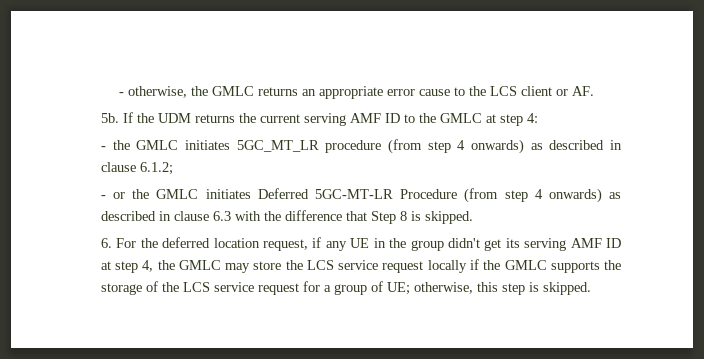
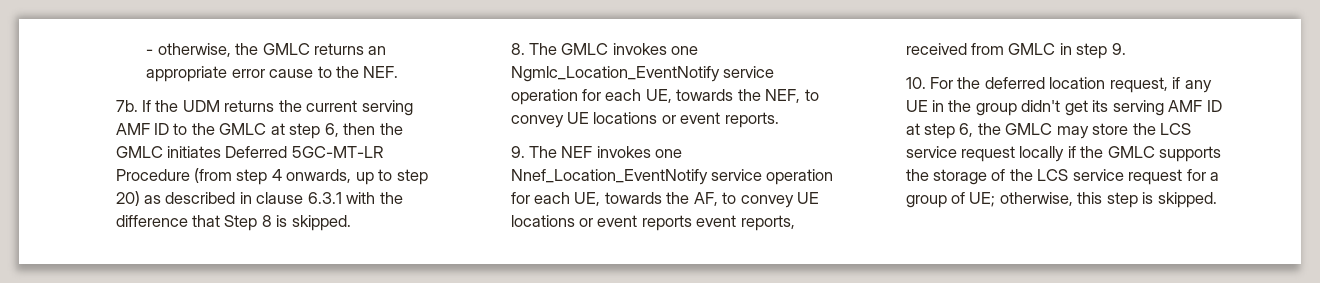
- - otherwise, the GMLC returns an appropriate error cause to the LCS client or AF.
- 5b.
+ - otherwise, the GMLC returns an appropriate error cause to the NEF.
+ 7b.
- If the UDM returns the current serving AMF ID to the GMLC at step 4:
- - the GMLC initiates 5GC_MT_LR procedure (from step 4 onwards) as described in clause 6.1.2;
- - or the GMLC initiates Deferred 5GC-MT-LR Procedure (from step 4 onwards) as described in clause 6.3 with the difference that Step 8 is skipped.
+ If the UDM returns the current serving AMF ID to the GMLC at step 6, then the GMLC initiates Deferred 5GC-MT-LR Procedure (from step 4 onwards, up to step 20) as described in clause 6.3.1 with the difference that Step 8 is skipped.
- 6. For the deferred location request, if any UE in the group didn't get its serving AMF ID at step 4, the GMLC may store the LCS service request locally if the GMLC supports the storage of the LCS service request for a group of UE; otherwise, this step is skipped.
+ 8. The GMLC invokes one Ngmlc_Location_EventNotify service operation for each UE, towards the NEF, to convey UE locations or event reports.
+ 9. The NEF invokes one Nnef_Location_EventNotify service operation for each UE, towards the AF, to convey UE locations or event reports event reports, received from GMLC in step 9.
+ 10. For the deferred location request, if any UE in the group didn't get its serving AMF ID at step 6, the GMLC may store the LCS service request locally if the GMLC supports the storage of the LCS service request for a group of UE; otherwise, this step is skipped.

